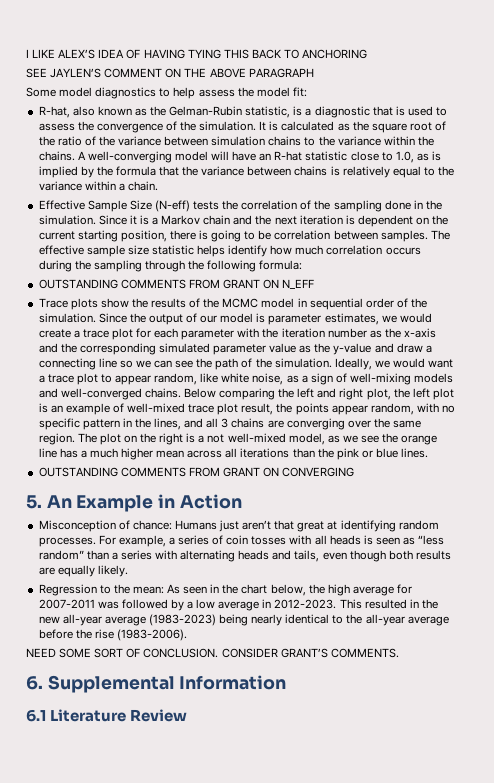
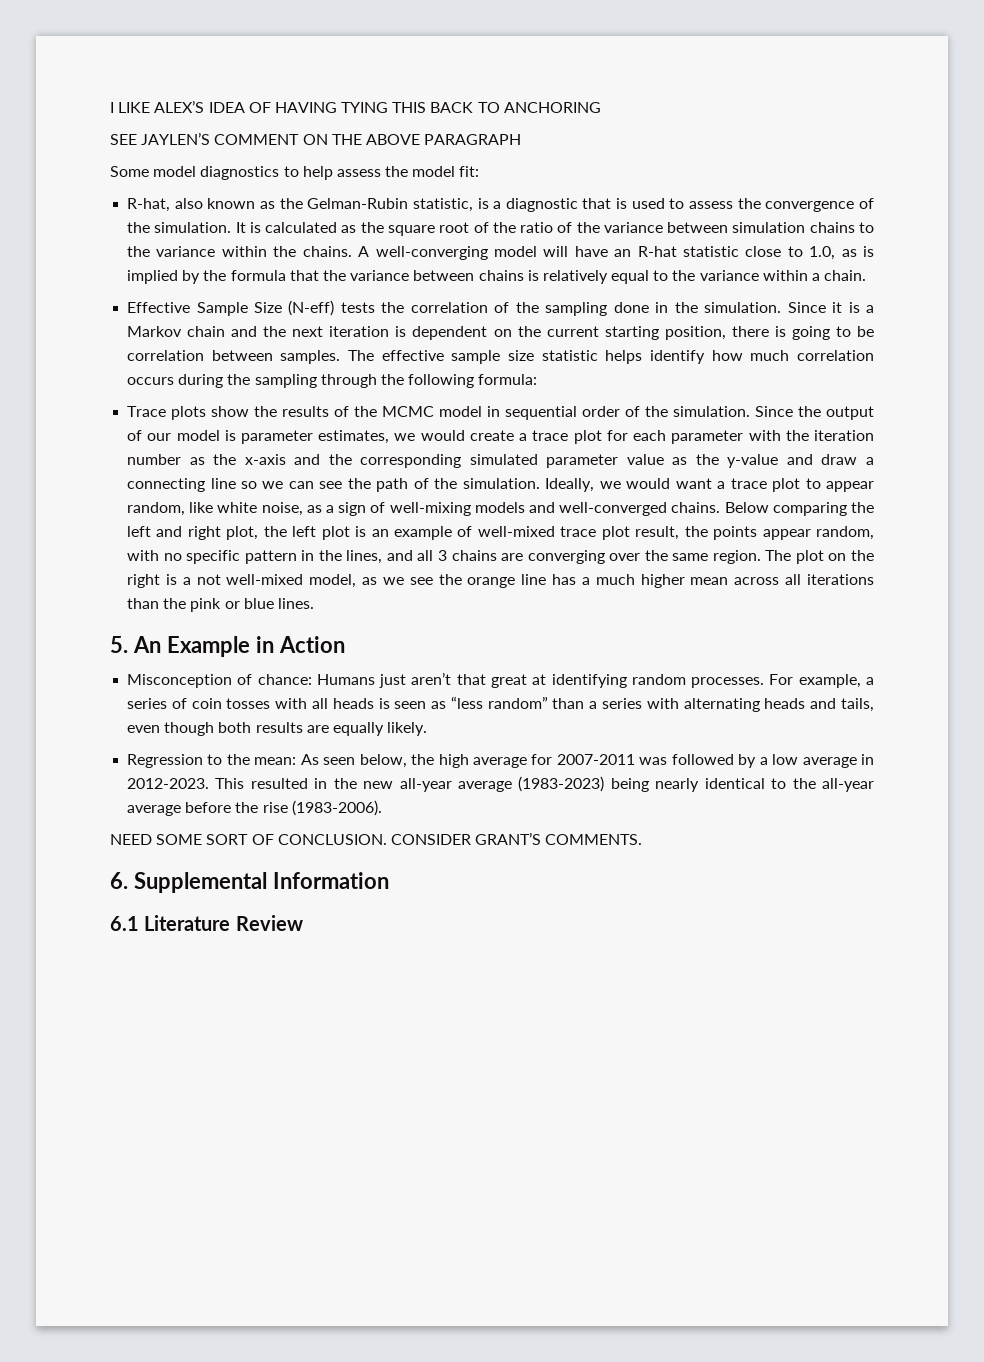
- OUTSTANDING COMMENTS FROM GRANT ON N_EFF
- OUTSTANDING COMMENTS FROM GRANT ON CONVERGING
- Regression to the mean: As seen in the chart below, the high average for 2007-2011 was followed by a low average in 2012-2023.
+ Regression to the mean: As seen below, the high average for 2007-2011 was followed by a low average in 2012-2023.

